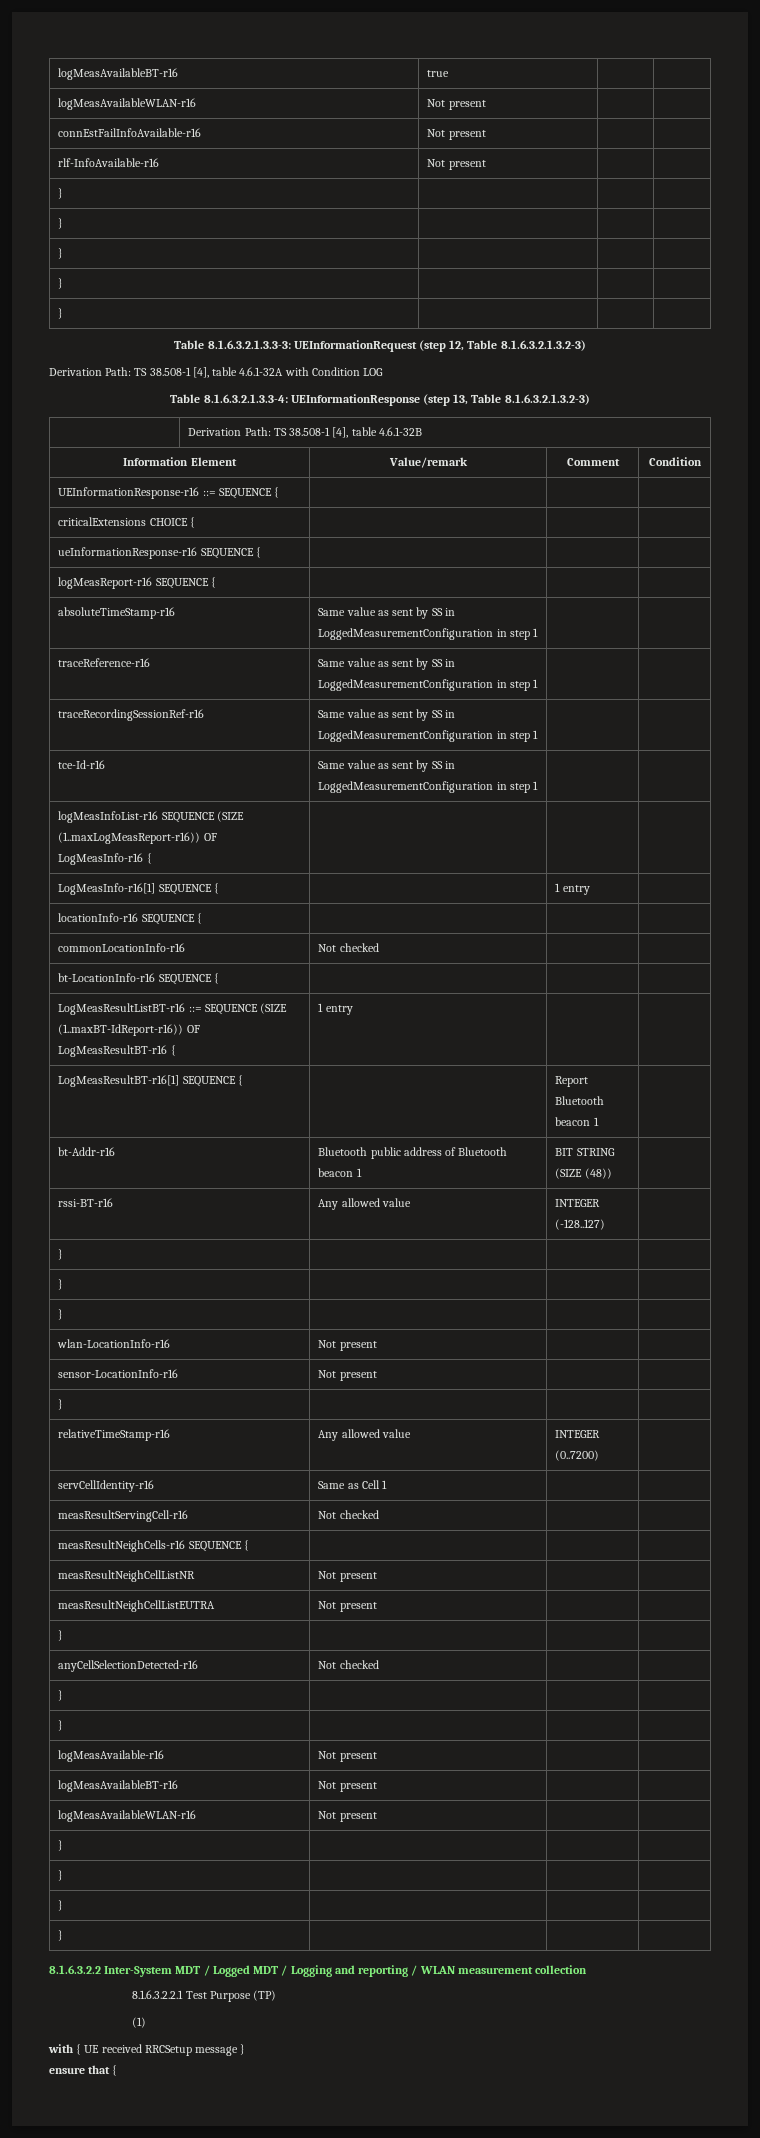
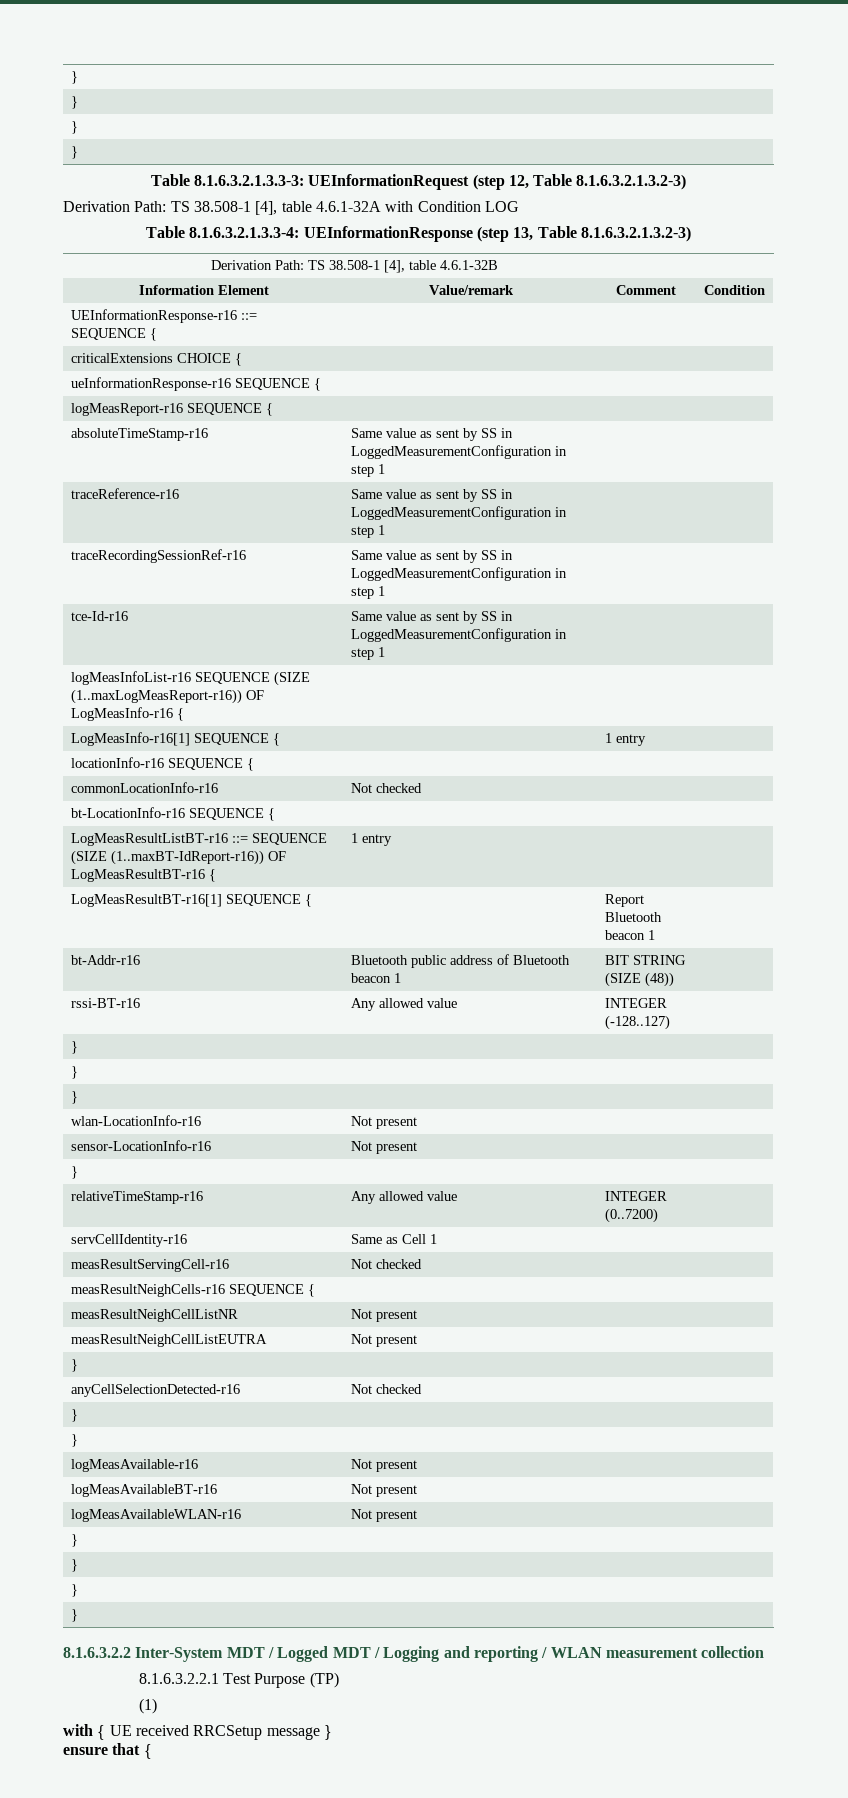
- logMeasAvailableBT-r16 | true | |
- logMeasAvailableWLAN-r16 | Not present | |
- connEstFailInfoAvailable-r16 | Not present | |
- rlf-InfoAvailable-r16 | Not present | |
- } | | |

